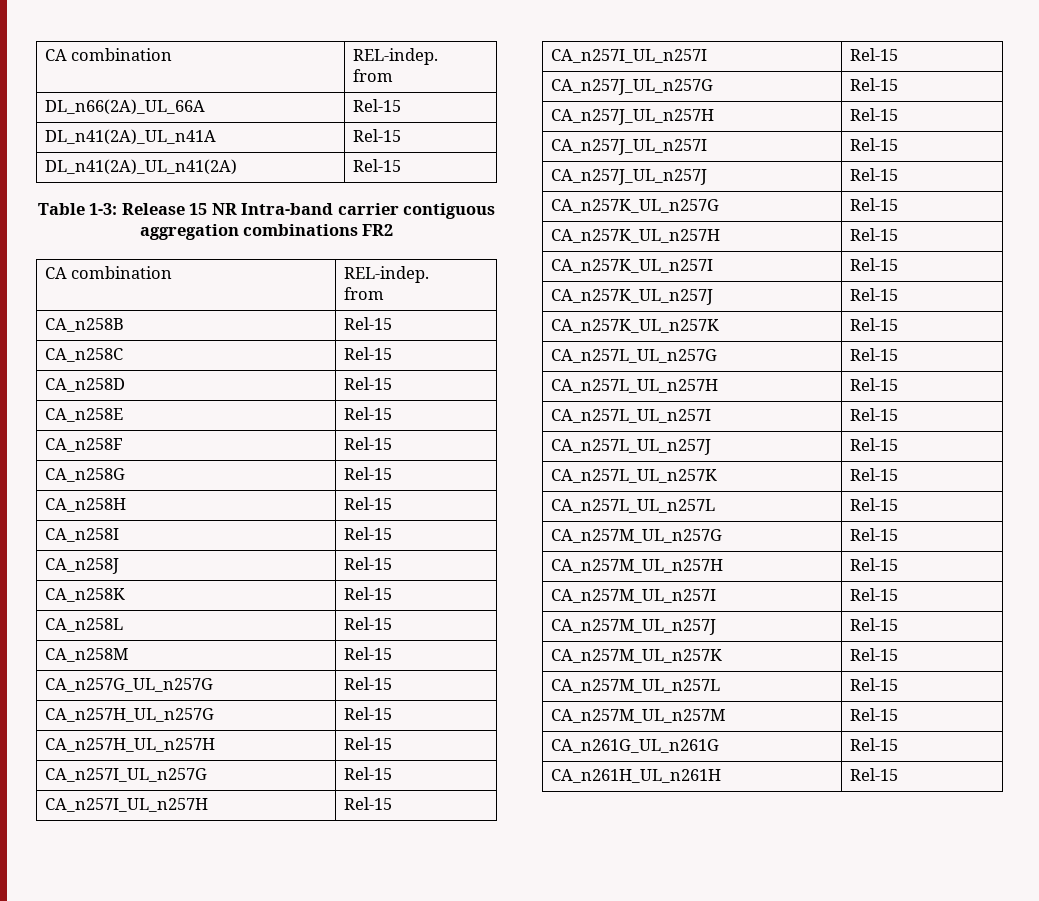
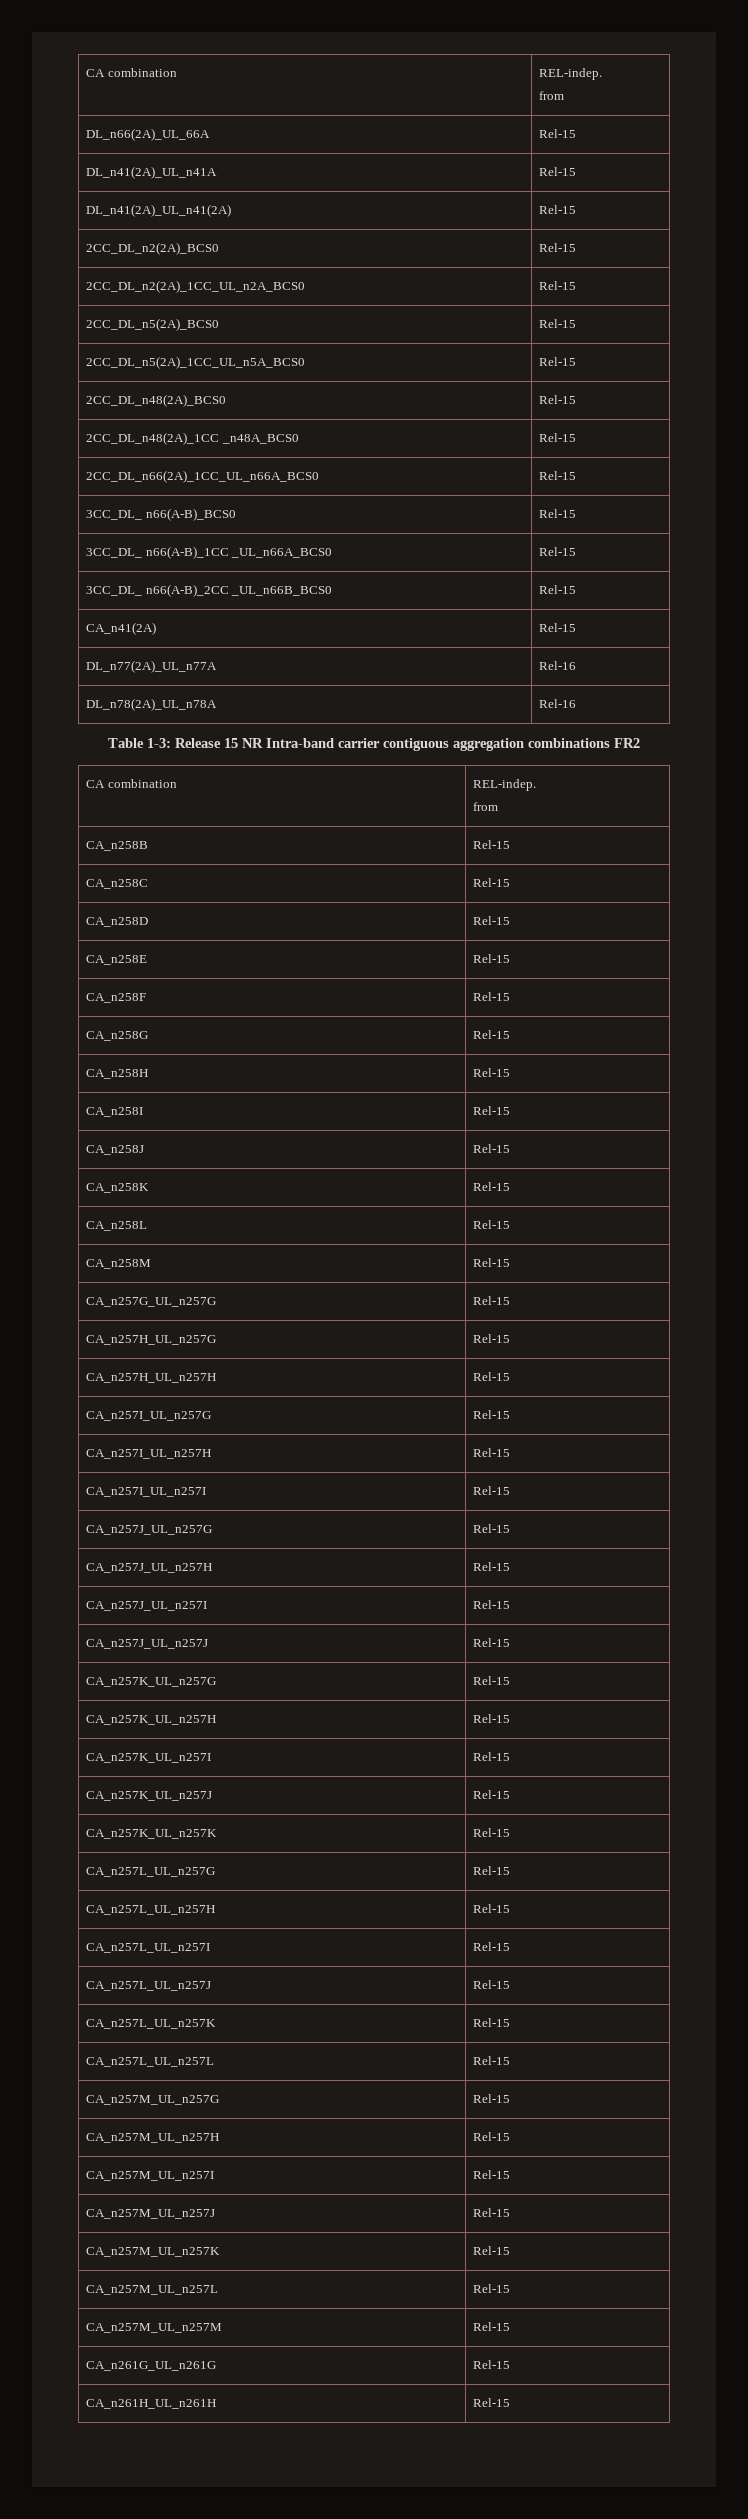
+ 2CC_DL_n2(2A)_BCS0 | Rel-15
+ 2CC_DL_n2(2A)_1CC_UL_n2A_BCS0 | Rel-15
+ 2CC_DL_n5(2A)_BCS0 | Rel-15
+ 2CC_DL_n5(2A)_1CC_UL_n5A_BCS0 | Rel-15
+ 2CC_DL_n48(2A)_BCS0 | Rel-15
+ 2CC_DL_n48(2A)_1CC _n48A_BCS0 | Rel-15
+ 2CC_DL_n66(2A)_1CC_UL_n66A_BCS0 | Rel-15
+ 3CC_DL_ n66(A-B)_BCS0 | Rel-15
+ 3CC_DL_ n66(A-B)_1CC _UL_n66A_BCS0 | Rel-15
+ 3CC_DL_ n66(A-B)_2CC _UL_n66B_BCS0 | Rel-15
+ CA_n41(2A) | Rel-15
+ DL_n77(2A)_UL_n77A | Rel-16
+ DL_n78(2A)_UL_n78A | Rel-16

